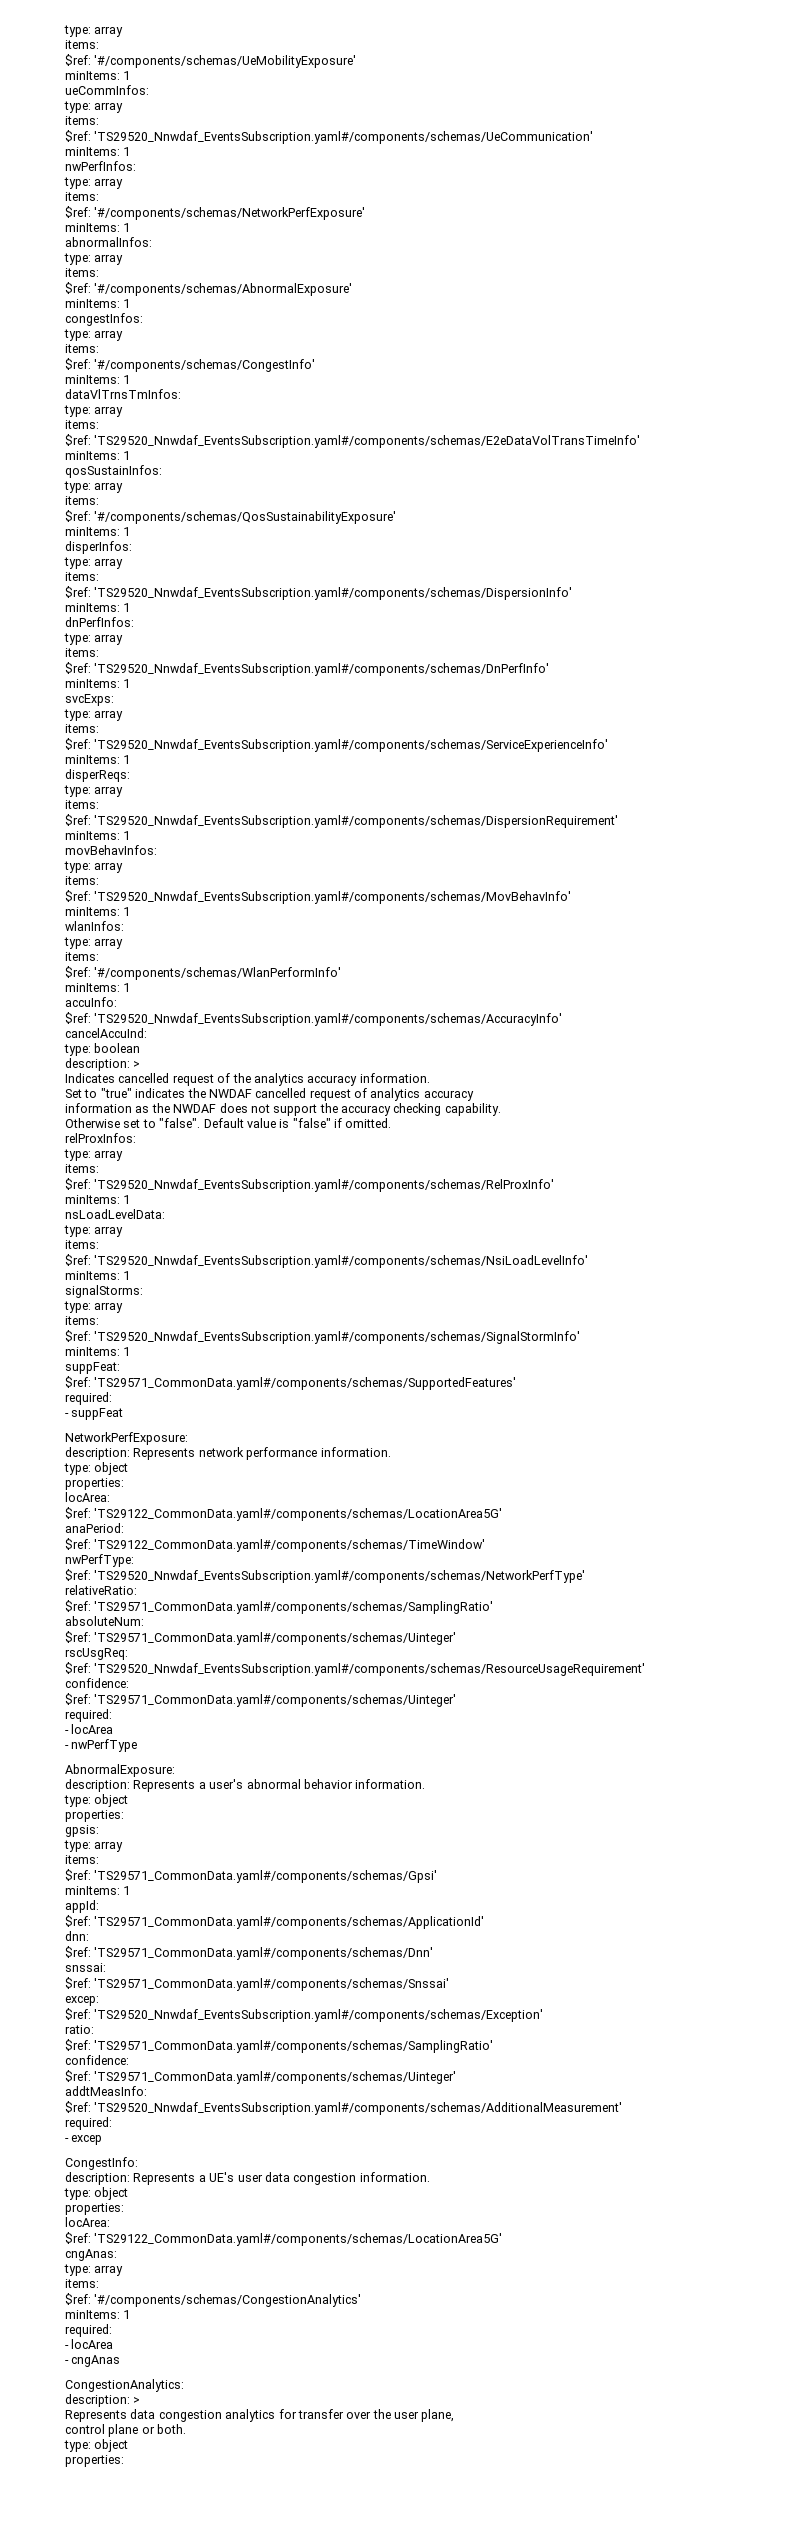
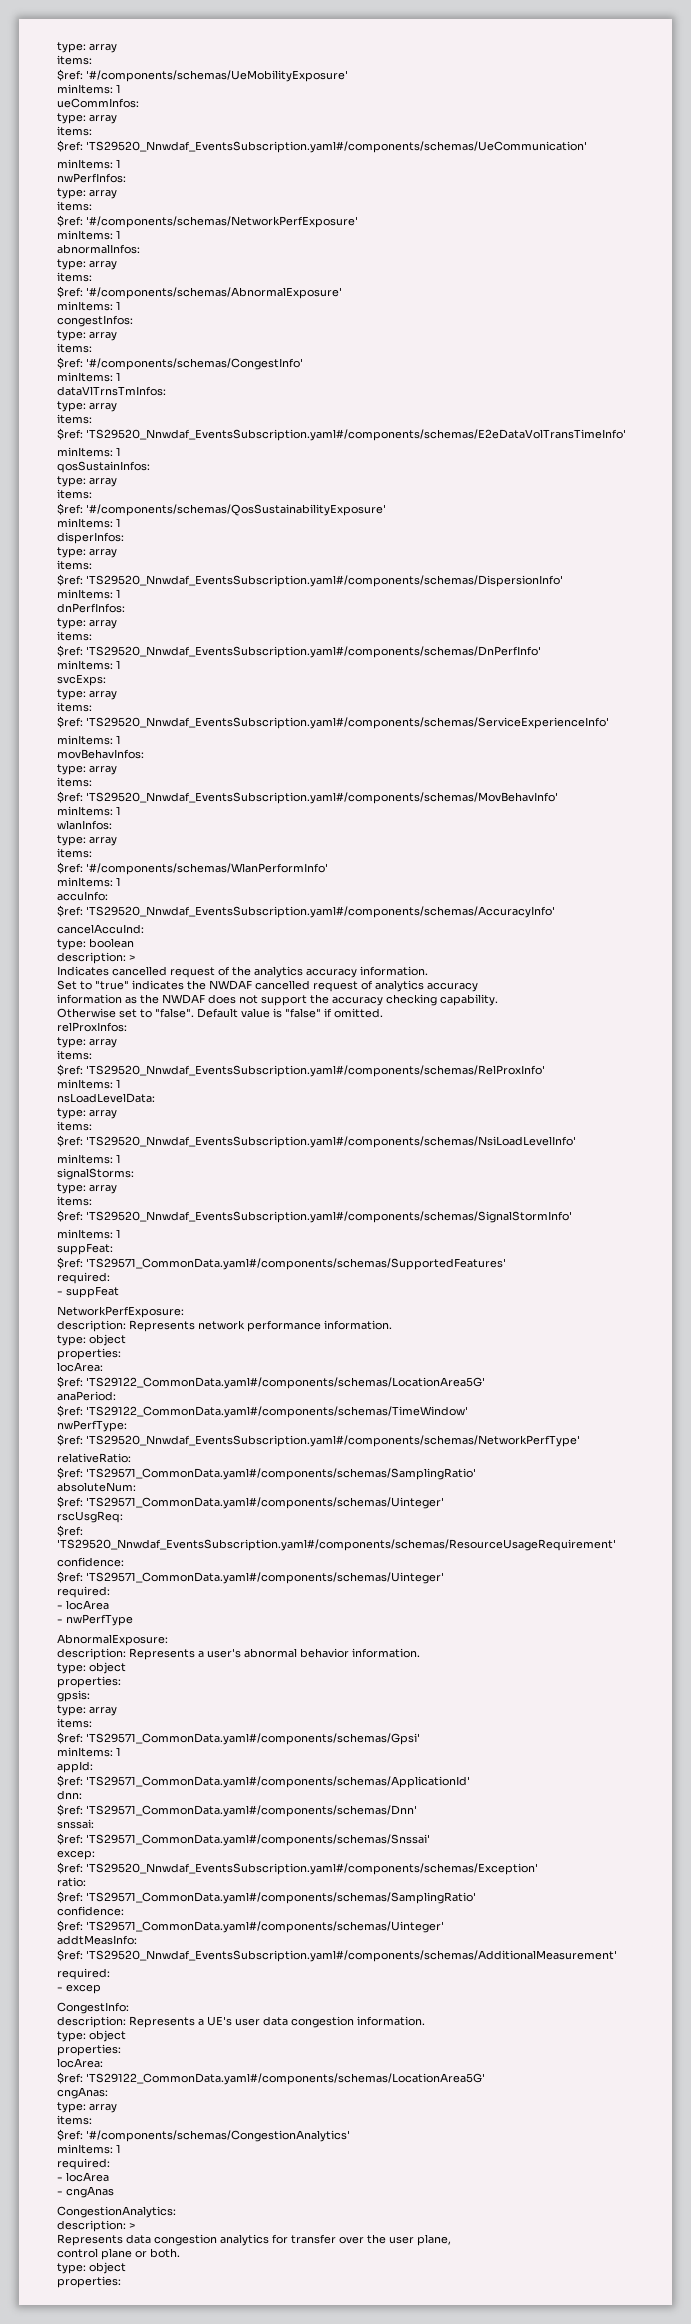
- disperReqs:
- type: array
- items:
- $ref: 'TS29520_Nnwdaf_EventsSubscription.yaml#/components/schemas/DispersionRequirement'
- minItems: 1

